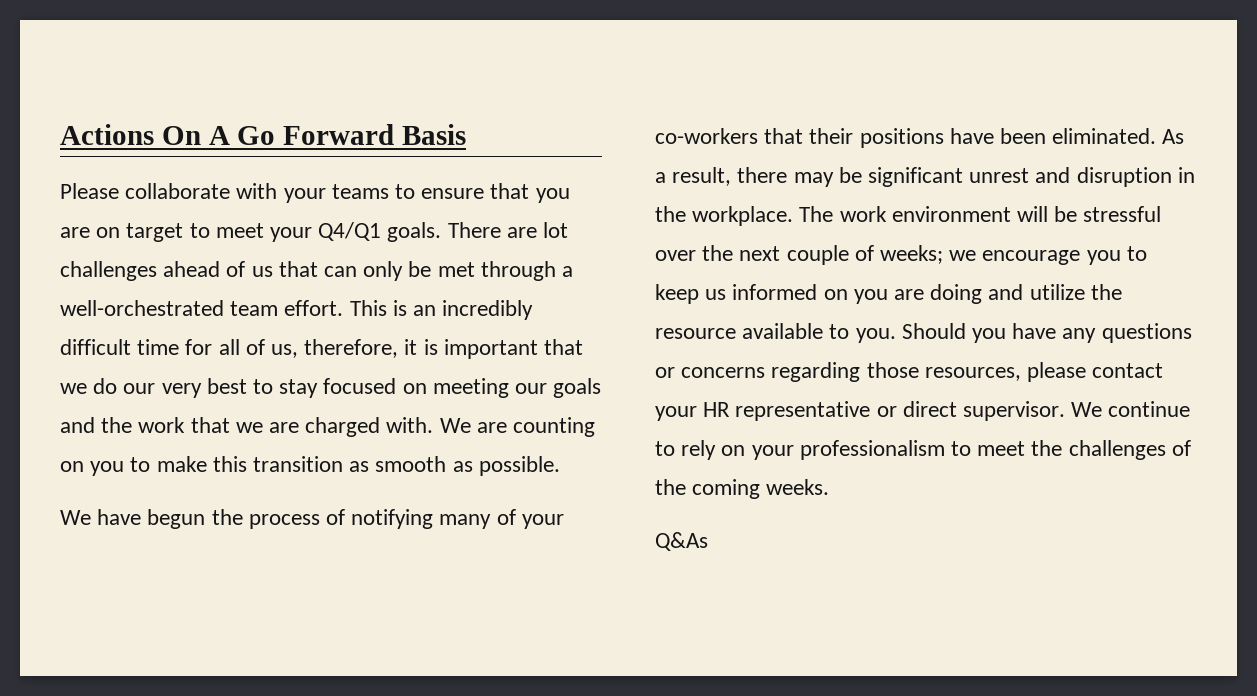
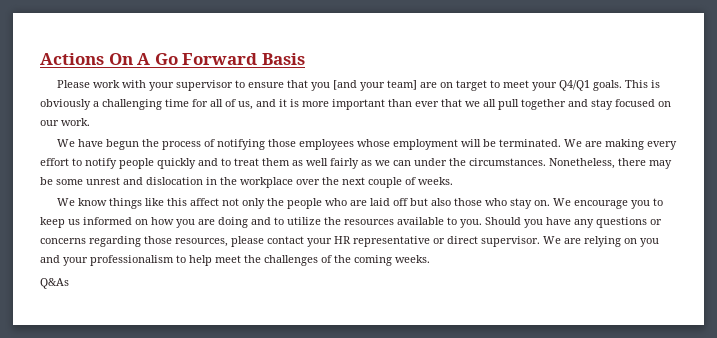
- Please collaborate with your teams to ensure that you are on target to meet your Q4/Q1 goals.
+ Please work with your supervisor to ensure that you [and your team] are on target to meet your Q4/Q1 goals.
- There are lot challenges ahead of us that can only be met through a well-orchestrated team effort. This is an incredibly difficult time for all of us, therefore, it is important that we do our very best to stay focused on meeting our goals and the work that we are charged with. We are counting on you to make this transition as smooth as possible.
+ This is obviously a challenging time for all of us, and it is more important than ever that we all pull together and stay focused on our work.
- We have begun the process of notifying many of your co-workers that their positions have been eliminated. As a result, there may be significant unrest and disruption in the workplace. The work environment will be stressful over the next couple of weeks; we encourage you to keep us informed on you are doing and utilize the resource available to you.
+ We have begun the process of notifying those employees whose employment will be terminated. We are making every effort to notify people quickly and to treat them as well fairly as we can under the circumstances. Nonetheless, there may be some unrest and dislocation in the workplace over the next couple of weeks.
+ We know things like this affect not only the people who are laid off but also those who stay on. We encourage you to keep us informed on how you are doing and to utilize the resources available to you.
- We continue to rely on your professionalism to meet the challenges of the coming weeks.
+ We are relying on you and your professionalism to help meet the challenges of the coming weeks.

